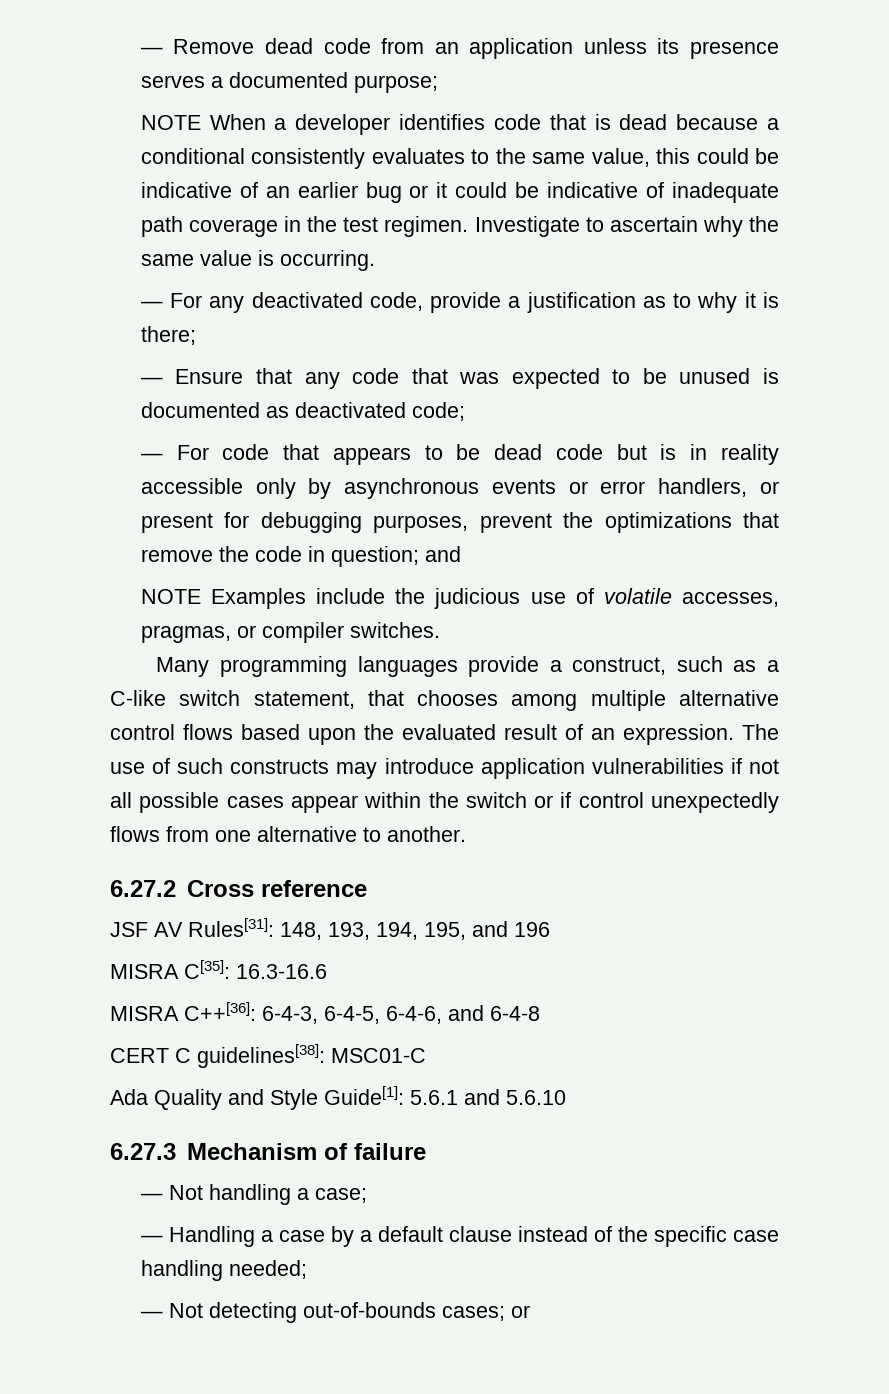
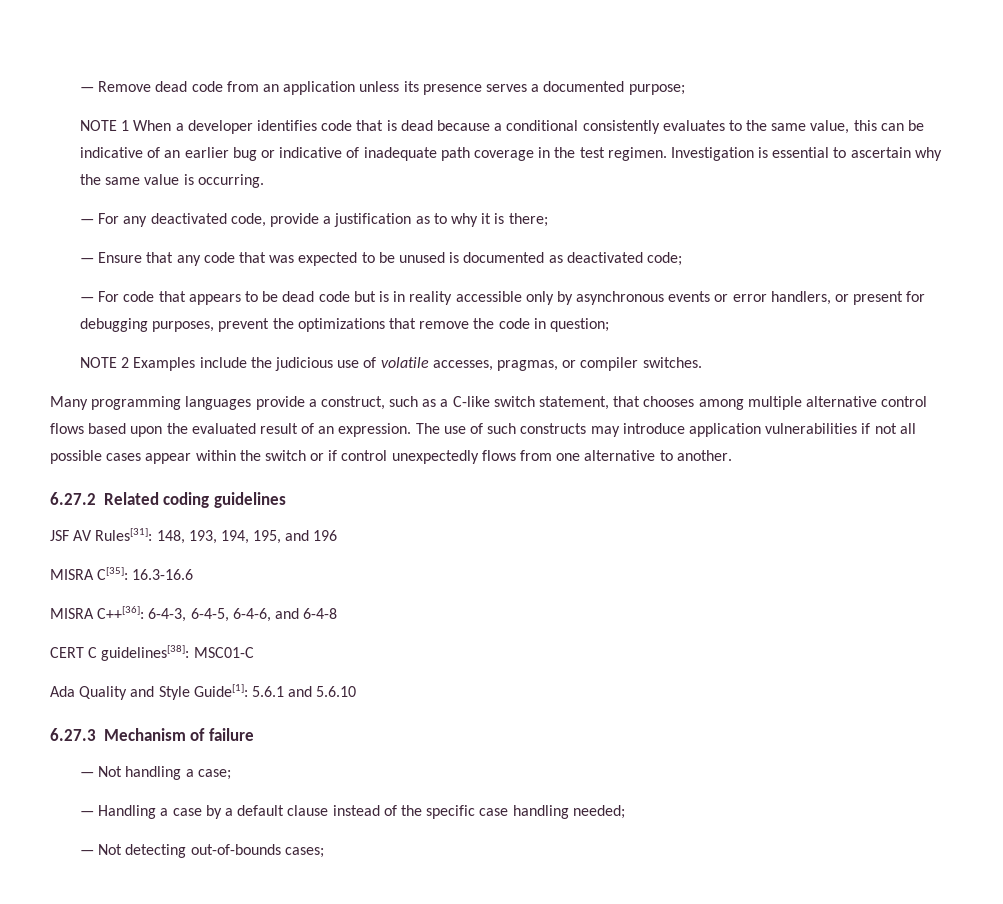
- NOTE When a developer identifies code that is dead because a conditional consistently evaluates to the same value, this could be indicative of an earlier bug or it could be indicative of inadequate path coverage in the test regimen.
+ NOTE 1 When a developer identifies code that is dead because a conditional consistently evaluates to the same value, this can be indicative of an earlier bug or indicative of inadequate path coverage in the test regimen.
- Investigate to ascertain why the same value is occurring.
+ Investigation is essential to ascertain why the same value is occurring.
- — For code that appears to be dead code but is in reality accessible only by asynchronous events or error handlers, or present for debugging purposes, prevent the optimizations that remove the code in question; and
- NOTE Examples include the judicious use of volatile accesses, pragmas, or compiler switches.
+ — For code that appears to be dead code but is in reality accessible only by asynchronous events or error handlers, or present for debugging purposes, prevent the optimizations that remove the code in question;
+ NOTE 2 Examples include the judicious use of volatile accesses, pragmas, or compiler switches.
- 6.27.2 Cross reference
+ 6.27.2 Related coding guidelines
- — Not detecting out-of-bounds cases; or
+ — Not detecting out-of-bounds cases;

